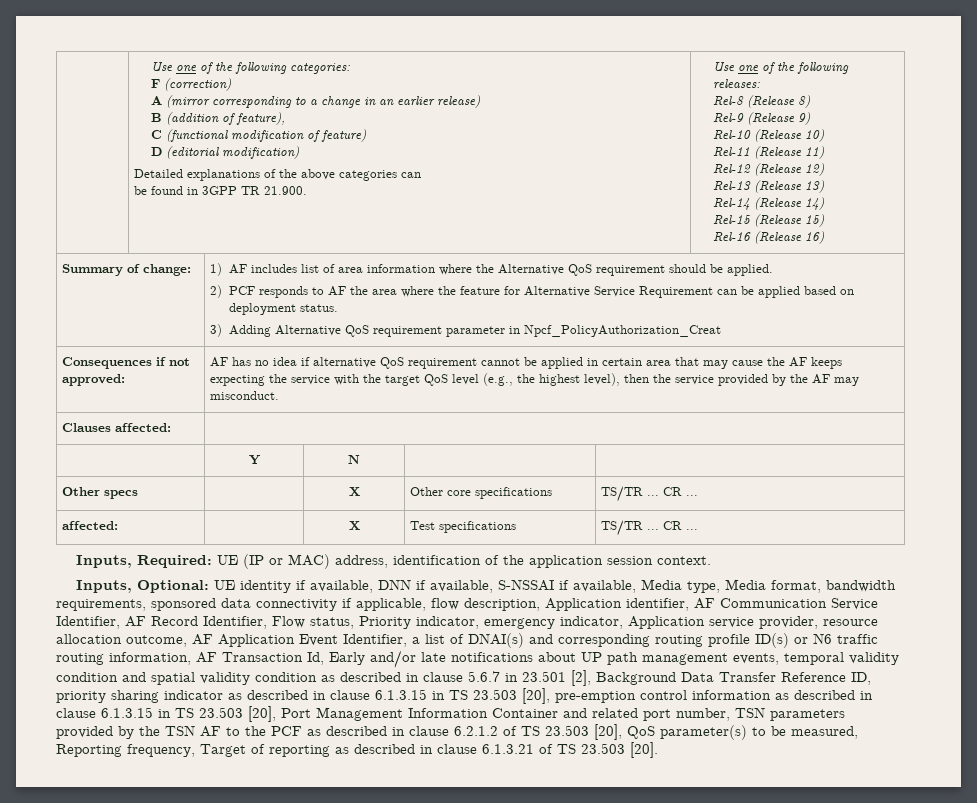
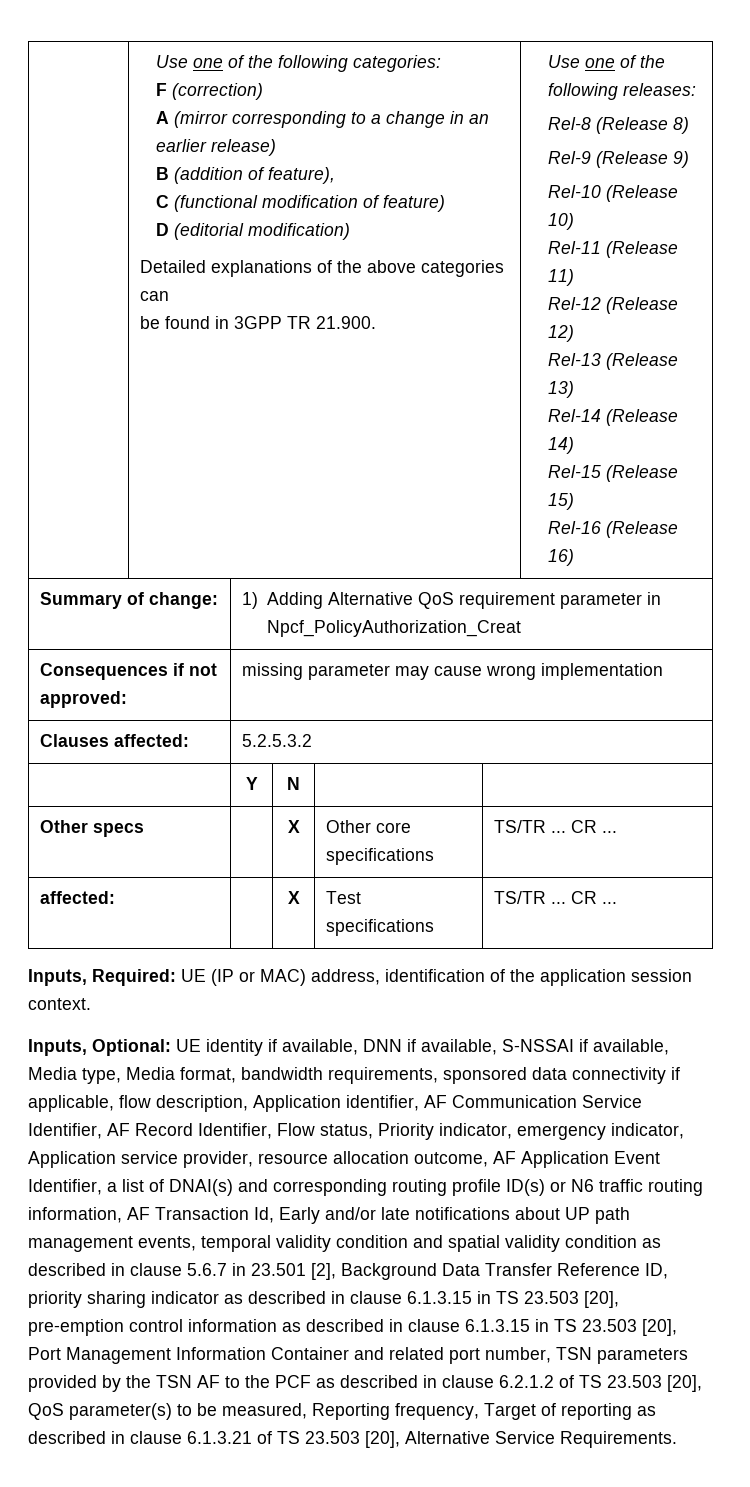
- 1) AF includes list of area information where the Alternative QoS requirement should be applied.
- 2) PCF responds to AF the area where the feature for Alternative Service Requirement can be applied based on deployment status.
- 3) Adding Alternative QoS requirement parameter in Npcf_PolicyAuthorization_Creat
+ 1) Adding Alternative QoS requirement parameter in Npcf_PolicyAuthorization_Creat
- AF has no idea if alternative QoS requirement cannot be applied in certain area that may cause the AF keeps expecting the service with the target QoS level (e.g., the highest level), then the service provided by the AF may misconduct.
+ missing parameter may cause wrong implementation
- Clauses affected: |
+ Clauses affected: | 5.2.5.3.2
- UE identity if available, DNN if available, S-NSSAI if available, Media type, Media format, bandwidth requirements, sponsored data connectivity if applicable, flow description, Application identifier, AF Communication Service Identifier, AF Record Identifier, Flow status, Priority indicator, emergency indicator, Application service provider, resource allocation outcome, AF Application Event Identifier, a list of DNAI(s) and corresponding routing profile ID(s) or N6 traffic routing information, AF Transaction Id, Early and/or late notifications about UP path management events, temporal validity condition and spatial validity condition as described in clause 5.6.7 in 23.501 [2], Background Data Transfer Reference ID, priority sharing indicator as described in clause 6.1.3.15 in TS 23.503 [20], pre-emption control information as described in clause 6.1.3.15 in TS 23.503 [20], Port Management Information Container and related port number, TSN parameters provided by the TSN AF to the PCF as described in clause 6.2.1.2 of TS 23.503 [20], QoS parameter(s) to be measured, Reporting frequency, Target of reporting as described in clause 6.1.3.21 of TS 23.503 [20].
+ UE identity if available, DNN if available, S-NSSAI if available, Media type, Media format, bandwidth requirements, sponsored data connectivity if applicable, flow description, Application identifier, AF Communication Service Identifier, AF Record Identifier, Flow status, Priority indicator, emergency indicator, Application service provider, resource allocation outcome, AF Application Event Identifier, a list of DNAI(s) and corresponding routing profile ID(s) or N6 traffic routing information, AF Transaction Id, Early and/or late notifications about UP path management events, temporal validity condition and spatial validity condition as described in clause 5.6.7 in 23.501 [2], Background Data Transfer Reference ID, priority sharing indicator as described in clause 6.1.3.15 in TS 23.503 [20], pre-emption control information as described in clause 6.1.3.15 in TS 23.503 [20], Port Management Information Container and related port number, TSN parameters provided by the TSN AF to the PCF as described in clause 6.2.1.2 of TS 23.503 [20], QoS parameter(s) to be measured, Reporting frequency, Target of reporting as described in clause 6.1.3.21 of TS 23.503 [20], Alternative Service Requirements.

